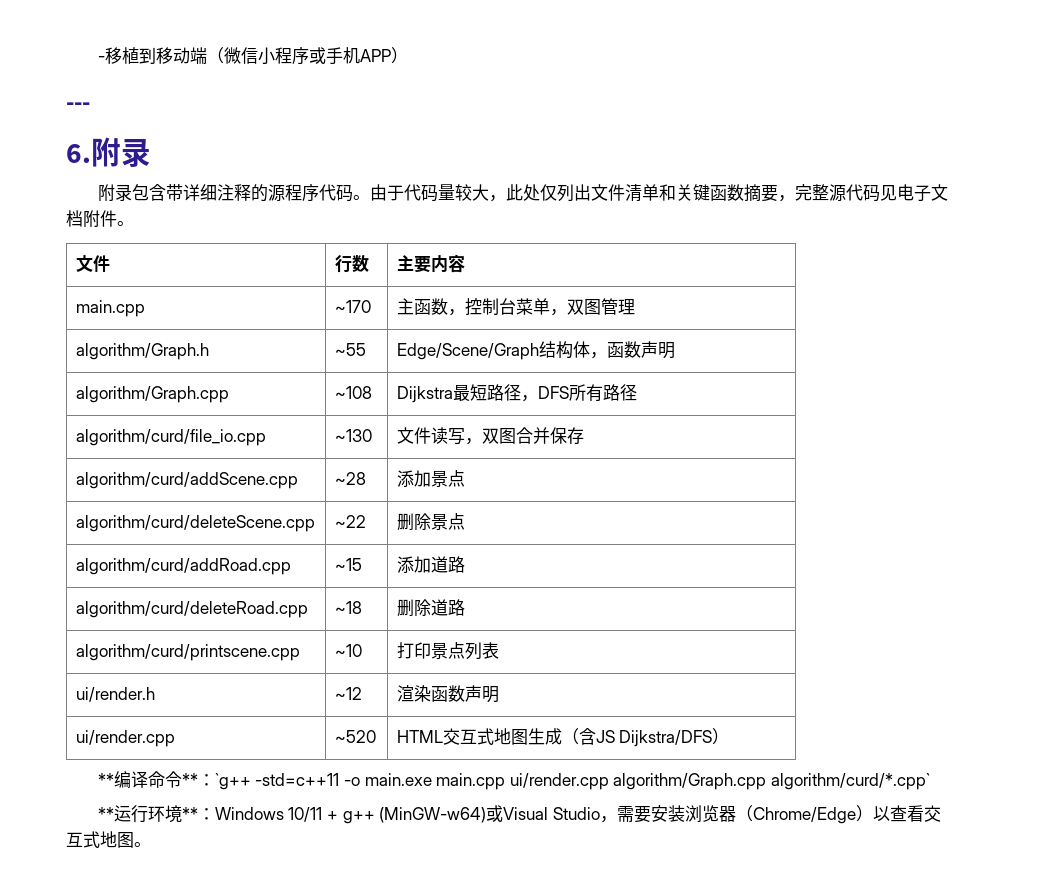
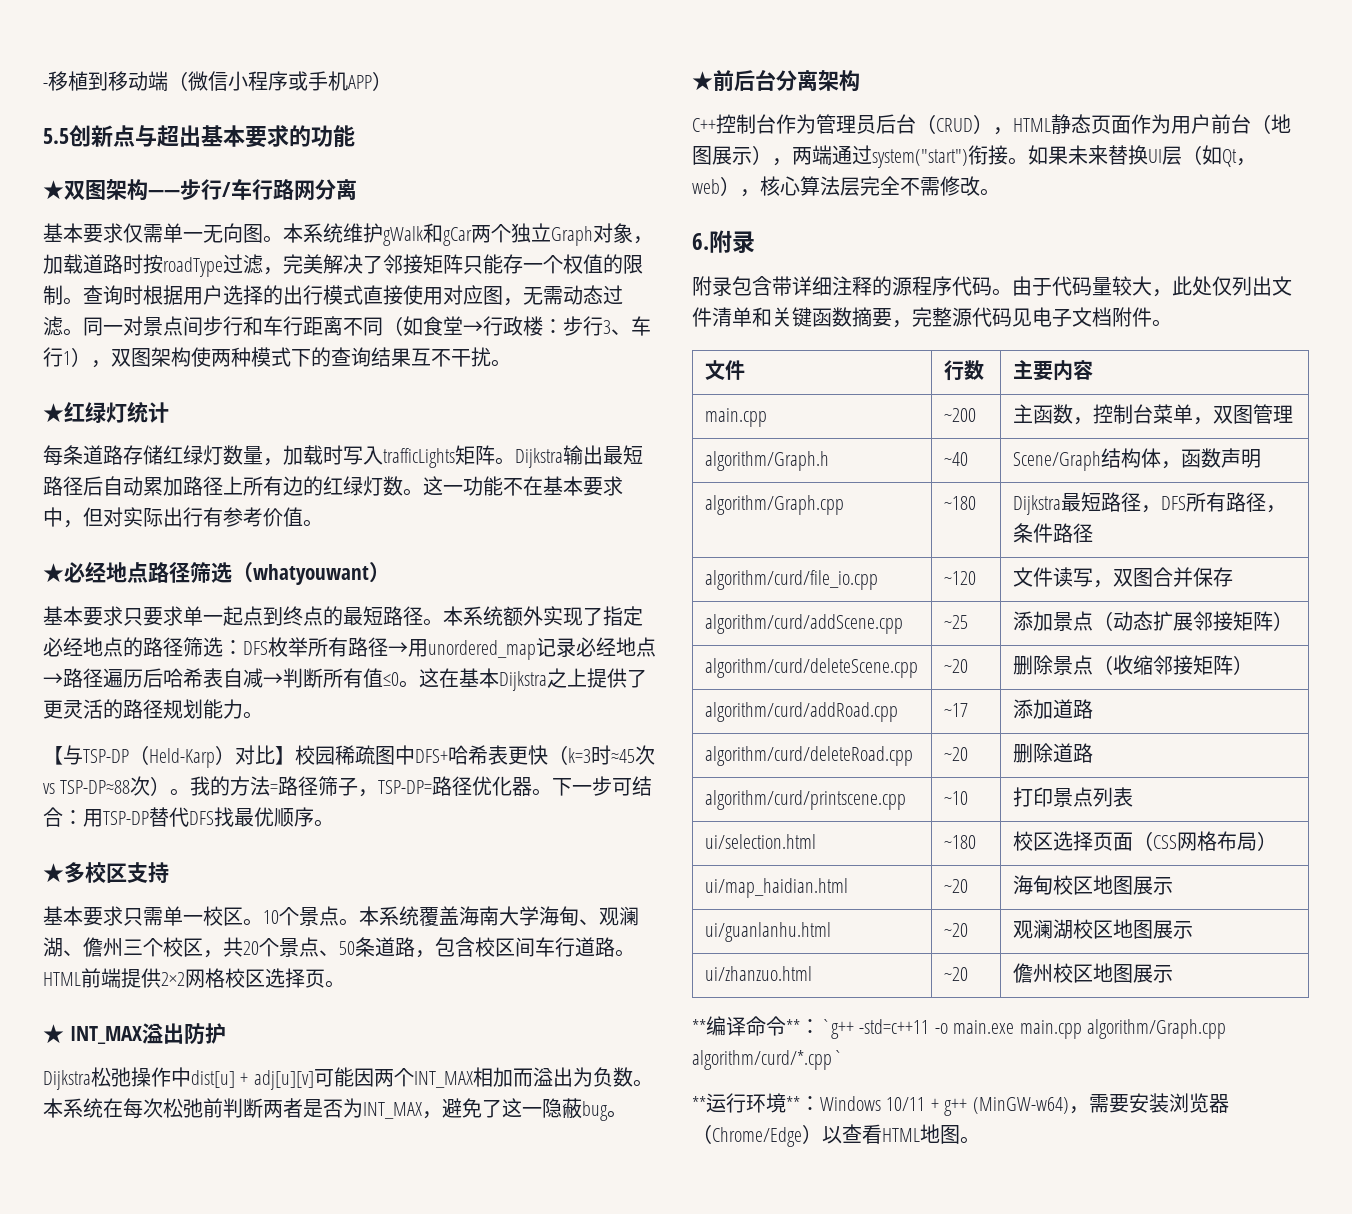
- ---
+ 5.5创新点与超出基本要求的功能
+ ★双图架构——步行/车行路网分离
+ 基本要求仅需单一无向图。本系统维护gWalk和gCar两个独立Graph对象，加载道路时按roadType过滤，完美解决了邻接矩阵只能存一个权值的限制。查询时根据用户选择的出行模式直接使用对应图，无需动态过滤。同一对景点间步行和车行距离不同（如食堂→行政楼：步行3、车行1），双图架构使两种模式下的查询结果互不干扰。
+ ★红绿灯统计
+ 每条道路存储红绿灯数量，加载时写入trafficLights矩阵。Dijkstra输出最短路径后自动累加路径上所有边的红绿灯数。这一功能不在基本要求中，但对实际出行有参考价值。
+ ★必经地点路径筛选（whatyouwant）
+ 基本要求只要求单一起点到终点的最短路径。本系统额外实现了指定必经地点的路径筛选：DFS枚举所有路径→用unordered_map记录必经地点→路径遍历后哈希表自减→判断所有值≤0。这在基本Dijkstra之上提供了更灵活的路径规划能力。
+ 【与TSP-DP（Held-Karp）对比】校园稀疏图中DFS+哈希表更快（k=3时≈45次vs TSP-DP≈88次）。我的方法=路径筛子，TSP-DP=路径优化器。下一步可结合：用TSP-DP替代DFS找最优顺序。
+ ★多校区支持
+ 基本要求只需单一校区。10个景点。本系统覆盖海南大学海甸、观澜湖、儋州三个校区，共20个景点、50条道路，包含校区间车行道路。HTML前端提供2×2网格校区选择页。
+ ★ INT_MAX溢出防护
+ Dijkstra松弛操作中dist[u] + adj[u][v]可能因两个INT_MAX相加而溢出为负数。本系统在每次松弛前判断两者是否为INT_MAX，避免了这一隐蔽bug。
+ ★前后台分离架构
+ C++控制台作为管理员后台（CRUD），HTML静态页面作为用户前台（地图展示），两端通过system("start")衔接。如果未来替换UI层（如Qt，web），核心算法层完全不需修改。
- main.cpp | ~170 | 主函数，控制台菜单，双图管理
+ main.cpp | ~200 | 主函数，控制台菜单，双图管理
- algorithm/Graph.h | ~55 | Edge/Scene/Graph结构体，函数声明
+ algorithm/Graph.h | ~40 | Scene/Graph结构体，函数声明
- algorithm/Graph.cpp | ~108 | Dijkstra最短路径，DFS所有路径
+ algorithm/Graph.cpp | ~180 | Dijkstra最短路径，DFS所有路径，条件路径
- algorithm/curd/file_io.cpp | ~130 | 文件读写，双图合并保存
+ algorithm/curd/file_io.cpp | ~120 | 文件读写，双图合并保存
- algorithm/curd/addScene.cpp | ~28 | 添加景点
+ algorithm/curd/addScene.cpp | ~25 | 添加景点（动态扩展邻接矩阵）
- algorithm/curd/deleteScene.cpp | ~22 | 删除景点
+ algorithm/curd/deleteScene.cpp | ~20 | 删除景点（收缩邻接矩阵）
- algorithm/curd/addRoad.cpp | ~15 | 添加道路
+ algorithm/curd/addRoad.cpp | ~17 | 添加道路
- algorithm/curd/deleteRoad.cpp | ~18 | 删除道路
+ algorithm/curd/deleteRoad.cpp | ~20 | 删除道路
- ui/render.h | ~12 | 渲染函数声明
- ui/render.cpp | ~520 | HTML交互式地图生成（含JS Dijkstra/DFS）
+ ui/selection.html | ~180 | 校区选择页面（CSS网格布局）
+ ui/map_haidian.html | ~20 | 海甸校区地图展示
+ ui/guanlanhu.html | ~20 | 观澜湖校区地图展示
+ ui/zhanzuo.html | ~20 | 儋州校区地图展示
- **编译命令**：`g++ -std=c++11 -o main.exe main.cpp ui/render.cpp algorithm/Graph.cpp algorithm/curd/*.cpp`
+ **编译命令**：`g++ -std=c++11 -o main.exe main.cpp algorithm/Graph.cpp algorithm/curd/*.cpp`
- **运行环境**：Windows 10/11 + g++ (MinGW-w64)或Visual Studio，需要安装浏览器（Chrome/Edge）以查看交互式地图。
+ **运行环境**：Windows 10/11 + g++ (MinGW-w64)，需要安装浏览器（Chrome/Edge）以查看HTML地图。

